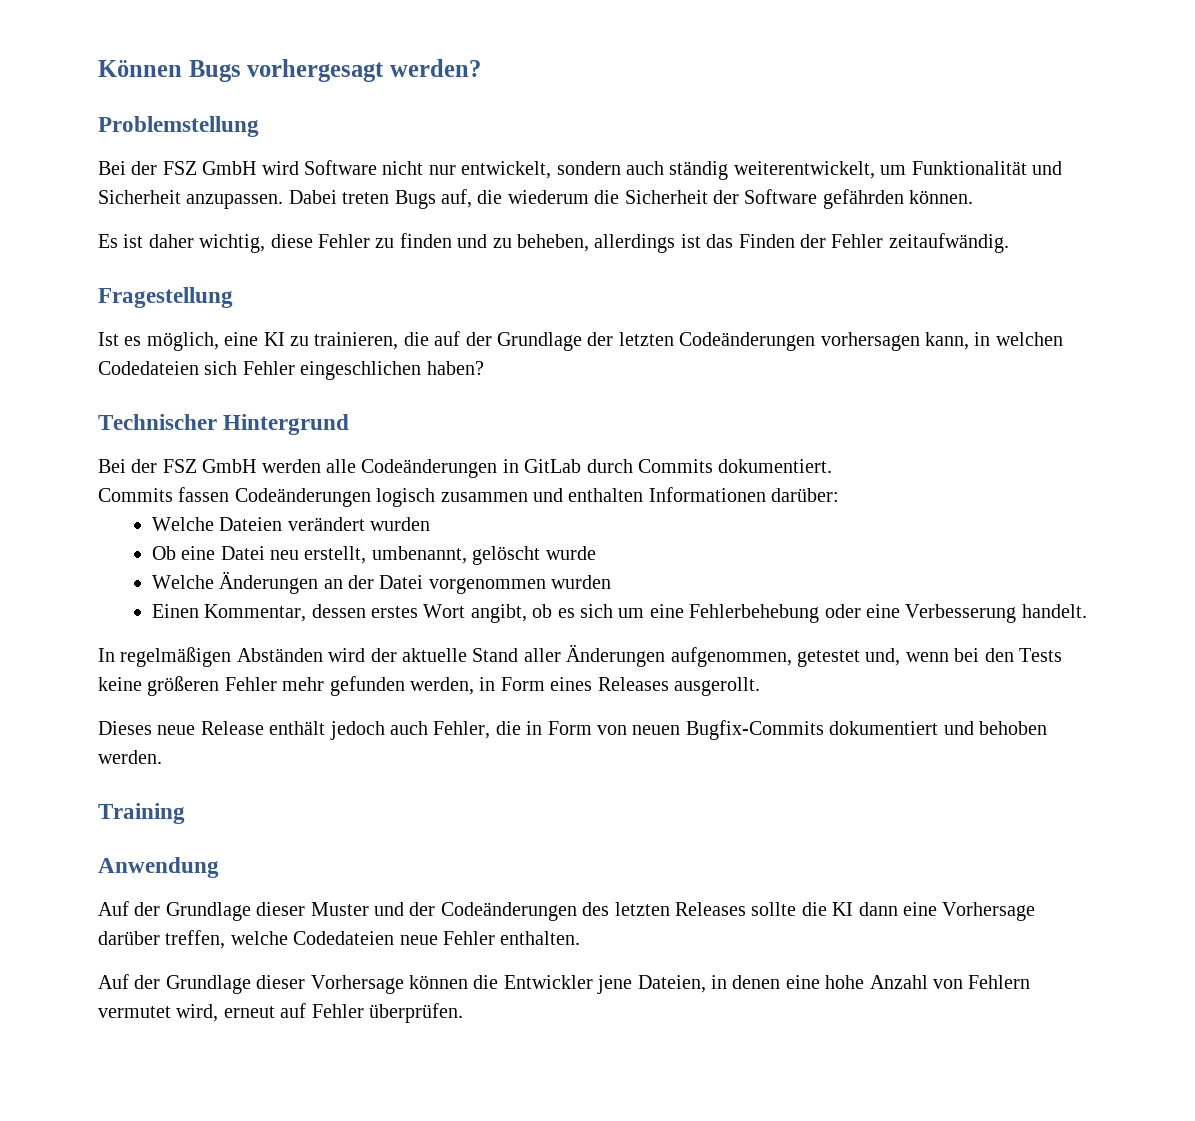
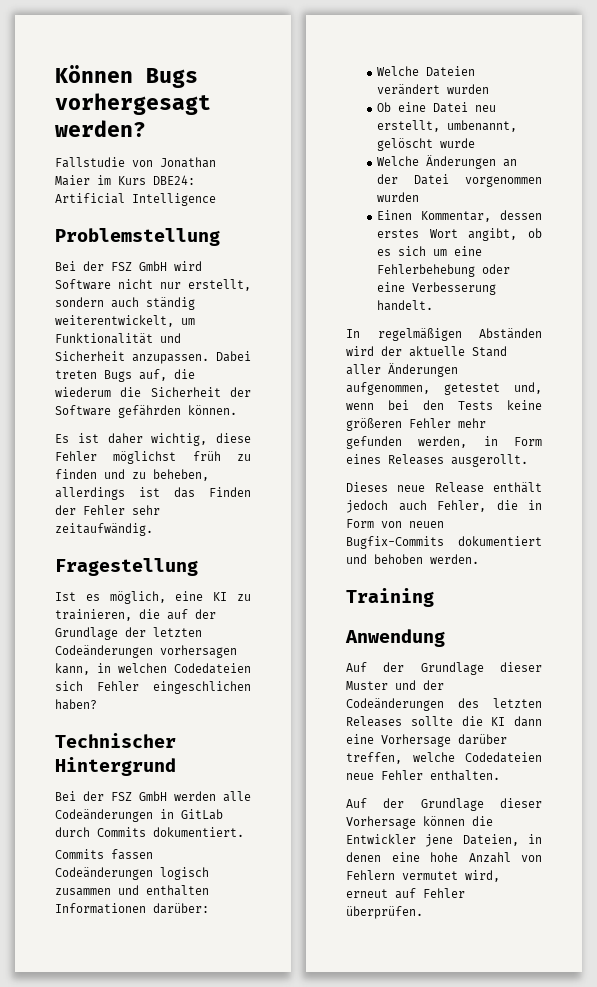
+ Fallstudie von Jonathan Maier im Kurs DBE24: Artificial Intelligence
- Bei der FSZ GmbH wird Software nicht nur entwickelt, sondern auch ständig weiterentwickelt, um Funktionalität und Sicherheit anzupassen.
+ Bei der FSZ GmbH wird Software nicht nur erstellt, sondern auch ständig weiterentwickelt, um Funktionalität und Sicherheit anzupassen.
- Es ist daher wichtig, diese Fehler zu finden und zu beheben, allerdings ist das Finden der Fehler zeitaufwändig.
+ Es ist daher wichtig, diese Fehler möglichst früh zu finden und zu beheben, allerdings ist das Finden der Fehler sehr zeitaufwändig.

